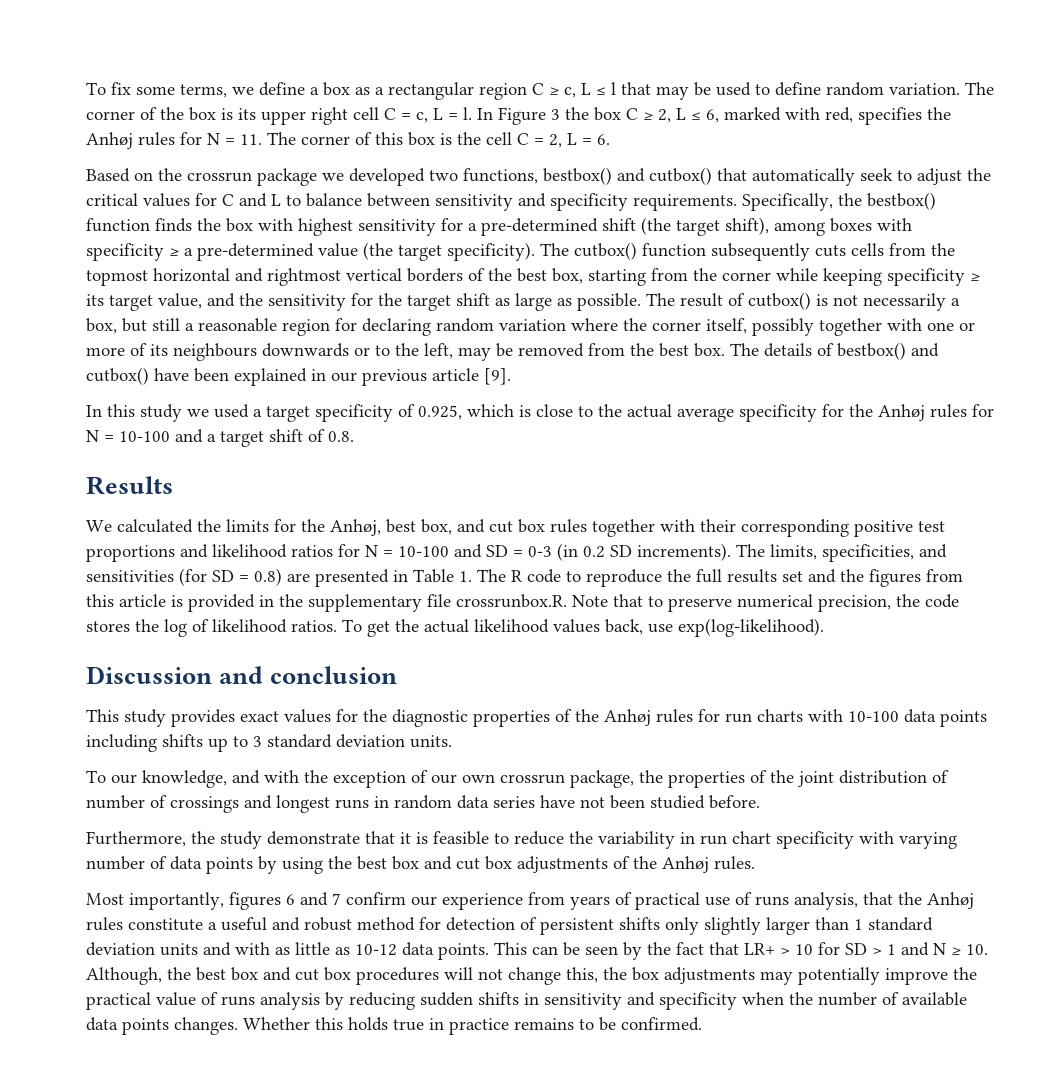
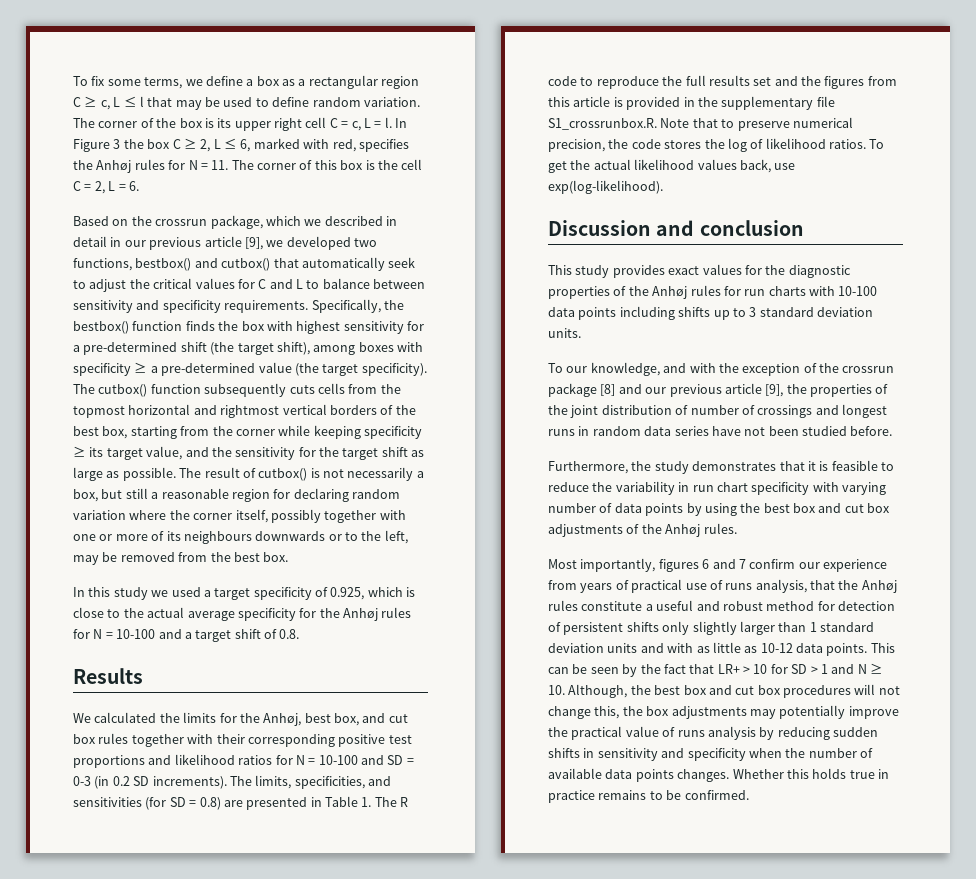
- Based on the crossrun package we developed two functions, bestbox() and cutbox() that automatically seek to adjust the critical values for C and L to balance between sensitivity and specificity requirements.
+ Based on the crossrun package, which we described in detail in our previous article [9], we developed two functions, bestbox() and cutbox() that automatically seek to adjust the critical values for C and L to balance between sensitivity and specificity requirements.
- The details of bestbox() and cutbox() have been explained in our previous article [9].
- The limits, specificities, and sensitivities (for SD = 0.8) are presented in Table 1. The R code to reproduce the full results set and the figures from this article is provided in the supplementary file crossrunbox.R. Note that to preserve numerical precision, the code stores the log of likelihood ratios.
+ The limits, specificities, and sensitivities (for SD = 0.8) are presented in Table 1. The R code to reproduce the full results set and the figures from this article is provided in the supplementary file S1_crossrunbox.R. Note that to preserve numerical precision, the code stores the log of likelihood ratios.
- To our knowledge, and with the exception of our own crossrun package, the properties of the joint distribution of number of crossings and longest runs in random data series have not been studied before.
+ To our knowledge, and with the exception of the crossrun package [8] and our previous article [9], the properties of the joint distribution of number of crossings and longest runs in random data series have not been studied before.
- Furthermore, the study demonstrate that it is feasible to reduce the variability in run chart specificity with varying number of data points by using the best box and cut box adjustments of the Anhøj rules.
+ Furthermore, the study demonstrates that it is feasible to reduce the variability in run chart specificity with varying number of data points by using the best box and cut box adjustments of the Anhøj rules.

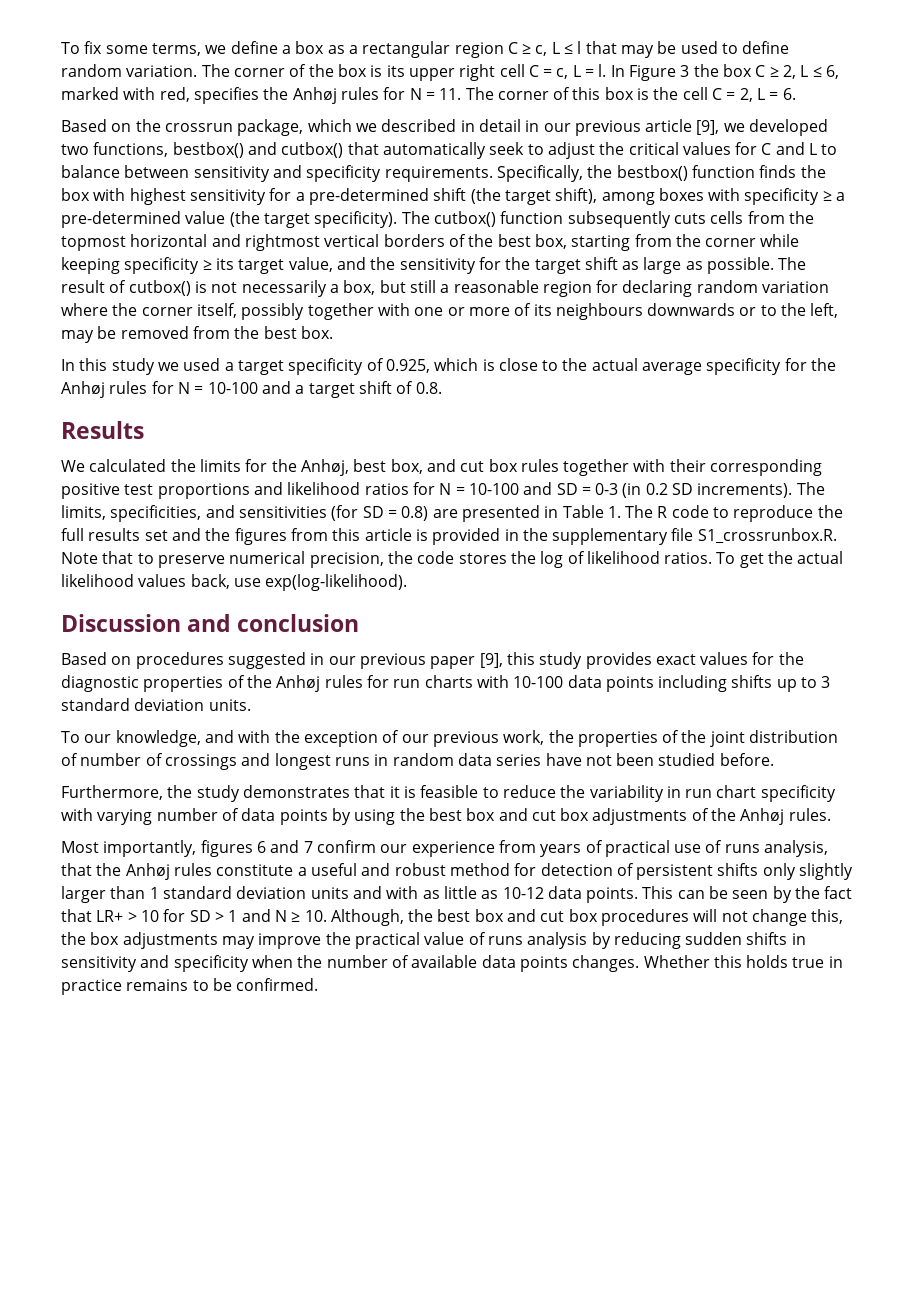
- This study provides exact values for the diagnostic properties of the Anhøj rules for run charts with 10-100 data points including shifts up to 3 standard deviation units.
+ Based on procedures suggested in our previous paper [9], this study provides exact values for the diagnostic properties of the Anhøj rules for run charts with 10-100 data points including shifts up to 3 standard deviation units.
- To our knowledge, and with the exception of the crossrun package [8] and our previous article [9], the properties of the joint distribution of number of crossings and longest runs in random data series have not been studied before.
+ To our knowledge, and with the exception of our previous work, the properties of the joint distribution of number of crossings and longest runs in random data series have not been studied before.
- This can be seen by the fact that LR+ > 10 for SD > 1 and N ≥ 10. Although, the best box and cut box procedures will not change this, the box adjustments may potentially improve the practical value of runs analysis by reducing sudden shifts in sensitivity and specificity when the number of available data points changes.
+ This can be seen by the fact that LR+ > 10 for SD > 1 and N ≥ 10. Although, the best box and cut box procedures will not change this, the box adjustments may improve the practical value of runs analysis by reducing sudden shifts in sensitivity and specificity when the number of available data points changes.

